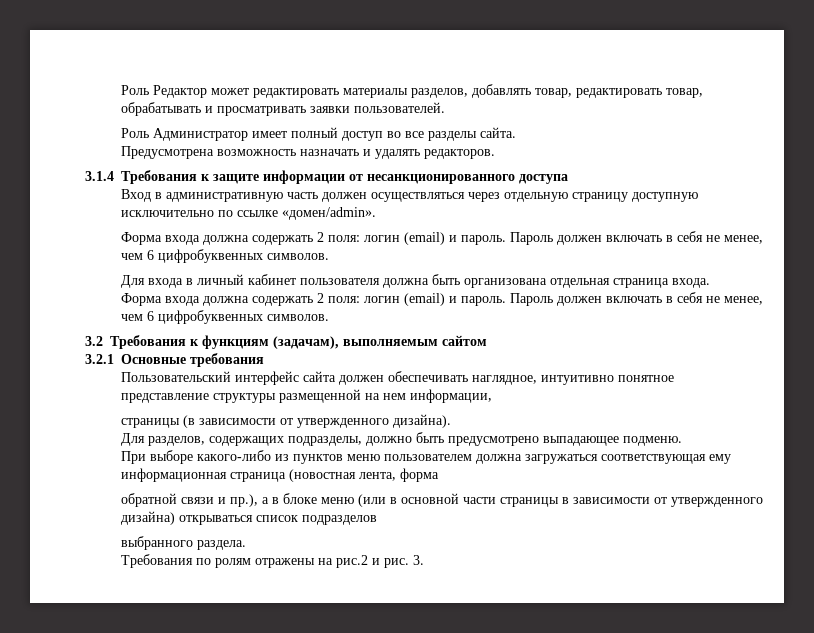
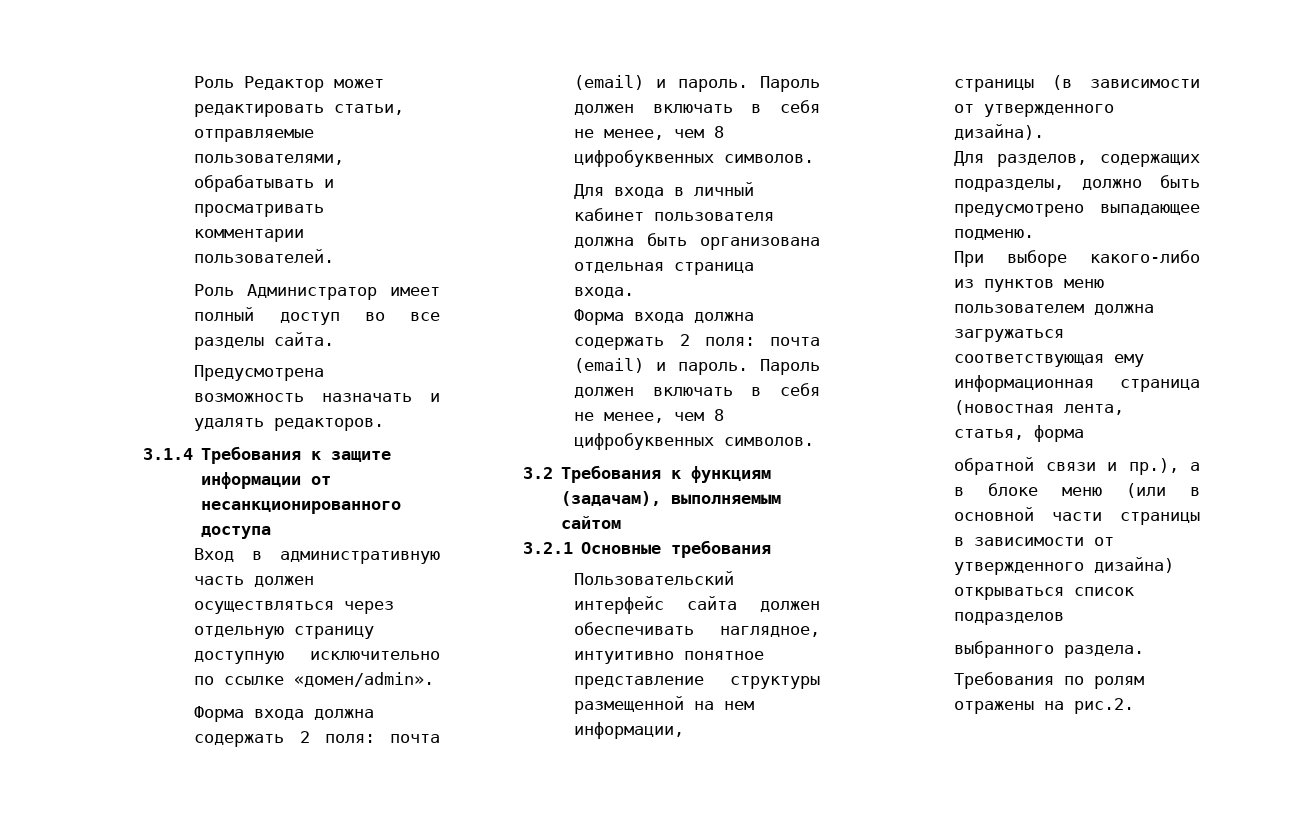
- Роль Редактор может редактировать материалы разделов, добавлять товар, редактировать товар, обрабатывать и просматривать заявки пользователей.
+ Роль Редактор может редактировать статьи, отправляемые пользователями, обрабатывать и просматривать комментарии пользователей.
  Вход в административную часть должен осуществляться через отдельную страницу доступную исключительно по ссылке «домен/admin».
- Форма входа должна содержать 2 поля: логин (email) и пароль. Пароль должен включать в себя не менее, чем 6 цифробуквенных символов.
+ Форма входа должна содержать 2 поля: почта (email) и пароль. Пароль должен включать в себя не менее, чем 8 цифробуквенных символов.
  Для входа в личный кабинет пользователя должна быть организована отдельная страница входа.
- Форма входа должна содержать 2 поля: логин (email) и пароль. Пароль должен включать в себя не менее, чем 6 цифробуквенных символов.
+ Форма входа должна содержать 2 поля: почта (email) и пароль. Пароль должен включать в себя не менее, чем 8 цифробуквенных символов.
- При выборе какого-либо из пунктов меню пользователем должна загружаться соответствующая ему информационная страница (новостная лента, форма
+ При выборе какого-либо из пунктов меню пользователем должна загружаться соответствующая ему информационная страница (новостная лента, статья, форма
- Требования по ролям отражены на рис.2 и рис. 3.
+ Требования по ролям отражены на рис.2.

